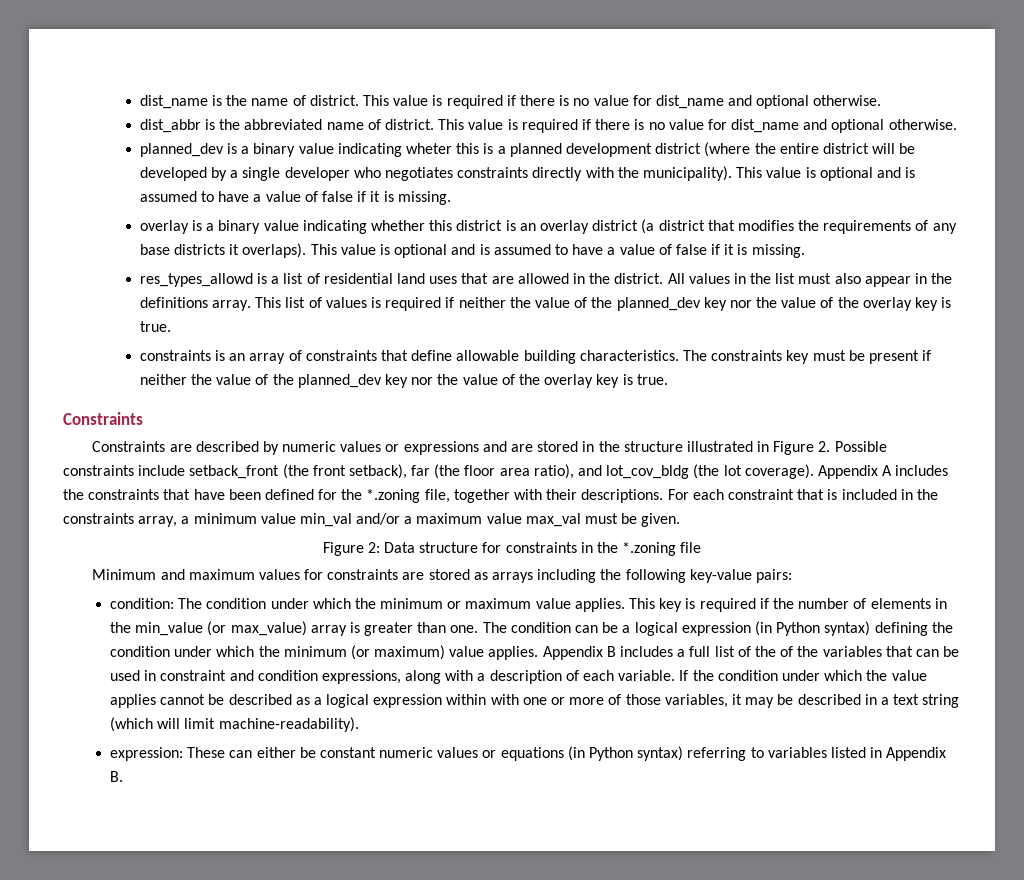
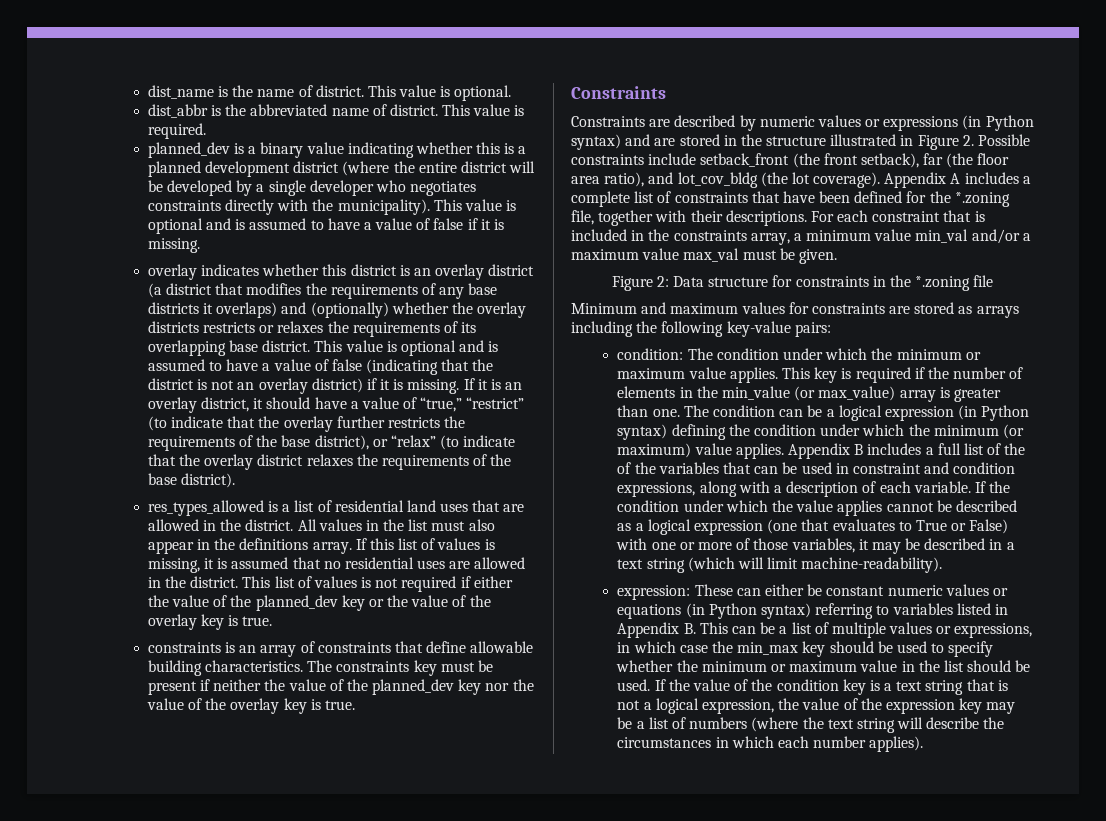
- dist_name is the name of district. This value is required if there is no value for dist_name and optional otherwise.
+ dist_name is the name of district. This value is optional.
- dist_abbr is the abbreviated name of district. This value is required if there is no value for dist_name and optional otherwise.
+ dist_abbr is the abbreviated name of district. This value is required.
- planned_dev is a binary value indicating wheter this is a planned development district (where the entire district will be developed by a single developer who negotiates constraints directly with the municipality).
+ planned_dev is a binary value indicating whether this is a planned development district (where the entire district will be developed by a single developer who negotiates constraints directly with the municipality).
- overlay is a binary value indicating whether this district is an overlay district (a district that modifies the requirements of any base districts it overlaps). This value is optional and is assumed to have a value of false if it is missing.
- res_types_allowd is a list of residential land uses that are allowed in the district.
+ overlay indicates whether this district is an overlay district (a district that modifies the requirements of any base districts it overlaps) and (optionally) whether the overlay districts restricts or relaxes the requirements of its overlapping base district. This value is optional and is assumed to have a value of false (indicating that the district is not an overlay district) if it is missing. If it is an overlay district, it should have a value of “true,” “restrict” (to indicate that the overlay further restricts the requirements of the base district), or “relax” (to indicate that the overlay district relaxes the requirements of the base district).
+ res_types_allowed is a list of residential land uses that are allowed in the district.
+ If this list of values is missing, it is assumed that no residential uses are allowed in the district.
- This list of values is required if neither the value of the planned_dev key nor the value of the overlay key is true.
+ This list of values is not required if either the value of the planned_dev key or the value of the overlay key is true.
- Constraints are described by numeric values or expressions and are stored in the structure illustrated in Figure 2. Possible constraints include setback_front (the front setback), far (the floor area ratio), and lot_cov_bldg (the lot coverage).
+ Constraints are described by numeric values or expressions (in Python syntax) and are stored in the structure illustrated in Figure 2. Possible constraints include setback_front (the front setback), far (the floor area ratio), and lot_cov_bldg (the lot coverage).
- Appendix A includes the constraints that have been defined for the *.zoning file, together with their descriptions.
+ Appendix A includes a complete list of constraints that have been defined for the *.zoning file, together with their descriptions.
- If the condition under which the value applies cannot be described as a logical expression within with one or more of those variables, it may be described in a text string (which will limit machine-readability).
+ If the condition under which the value applies cannot be described as a logical expression (one that evaluates to True or False) with one or more of those variables, it may be described in a text string (which will limit machine-readability).
- expression: These can either be constant numeric values or equations (in Python syntax) referring to variables listed in Appendix B.
+ expression: These can either be constant numeric values or equations (in Python syntax) referring to variables listed in Appendix B. This can be a list of multiple values or expressions, in which case the min_max key should be used to specify whether the minimum or maximum value in the list should be used. If the value of the condition key is a text string that is not a logical expression, the value of the expression key may be a list of numbers (where the text string will describe the circumstances in which each number applies).

